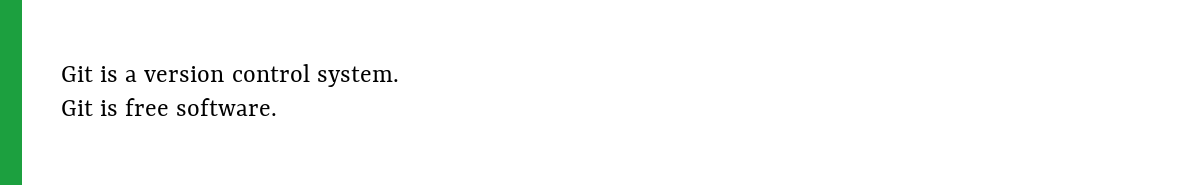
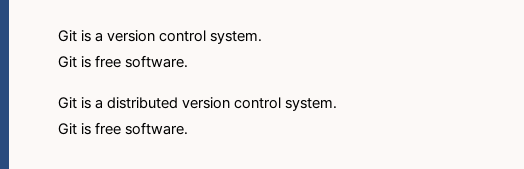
+ Git is a distributed version control system.
+ Git is free software.

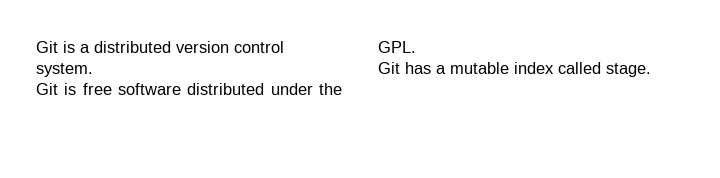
- Git is a version control system.
- Git is free software.
  Git is a distributed version control system.
- Git is free software.
+ Git is free software distributed under the GPL.
+ Git has a mutable index called stage.

